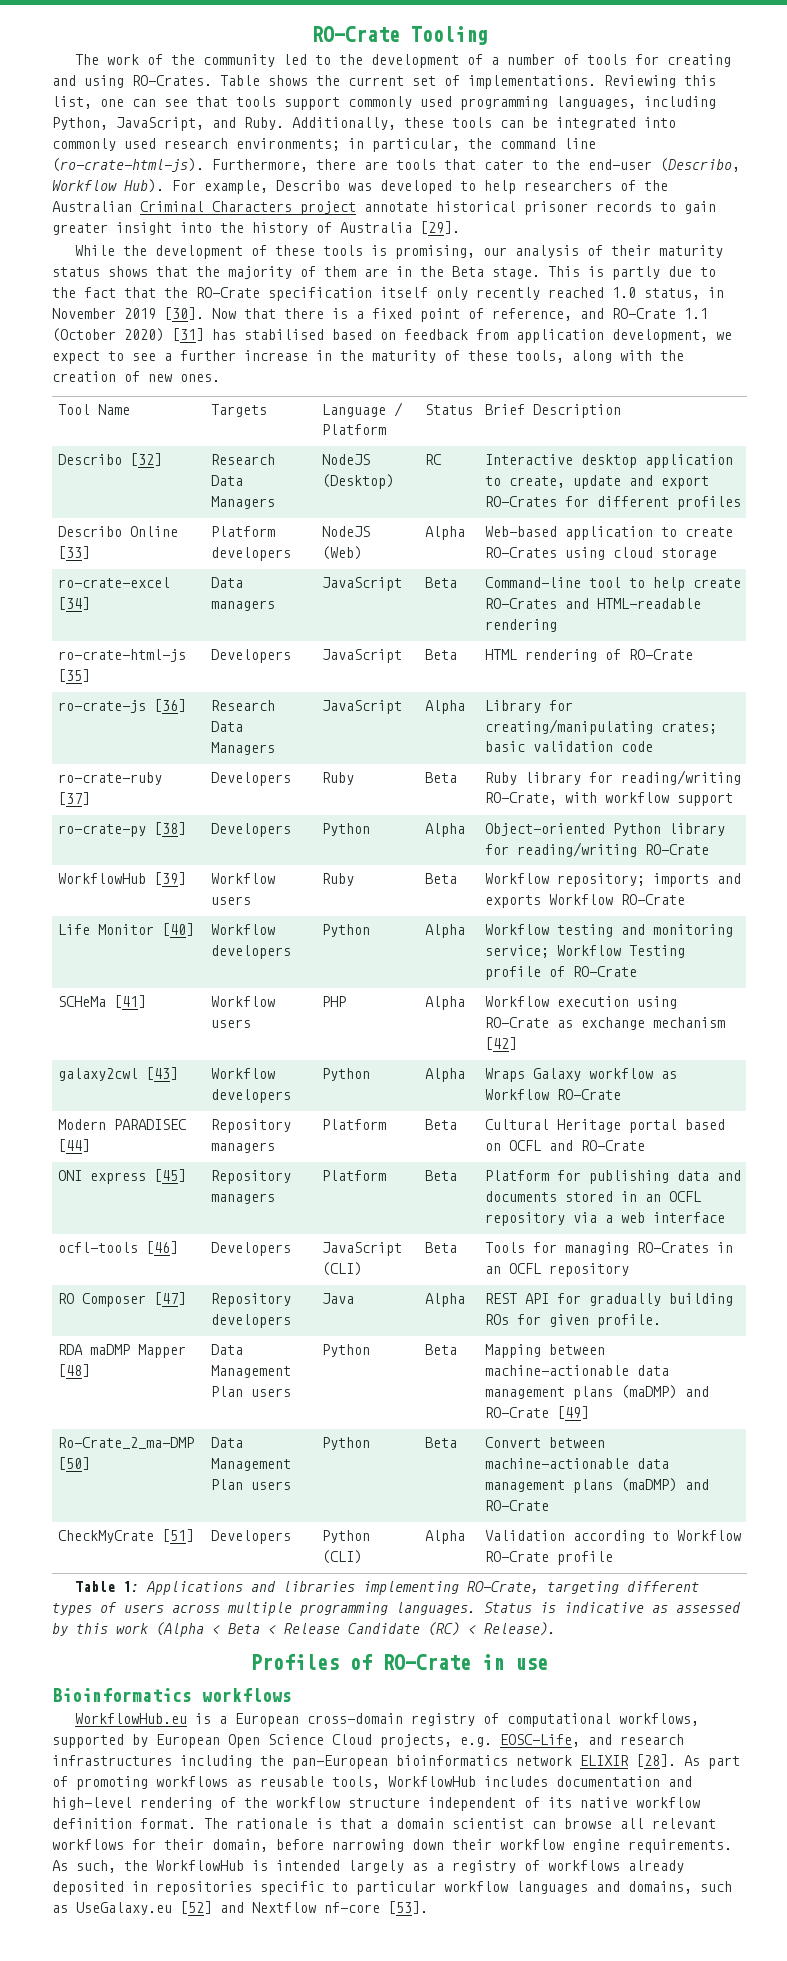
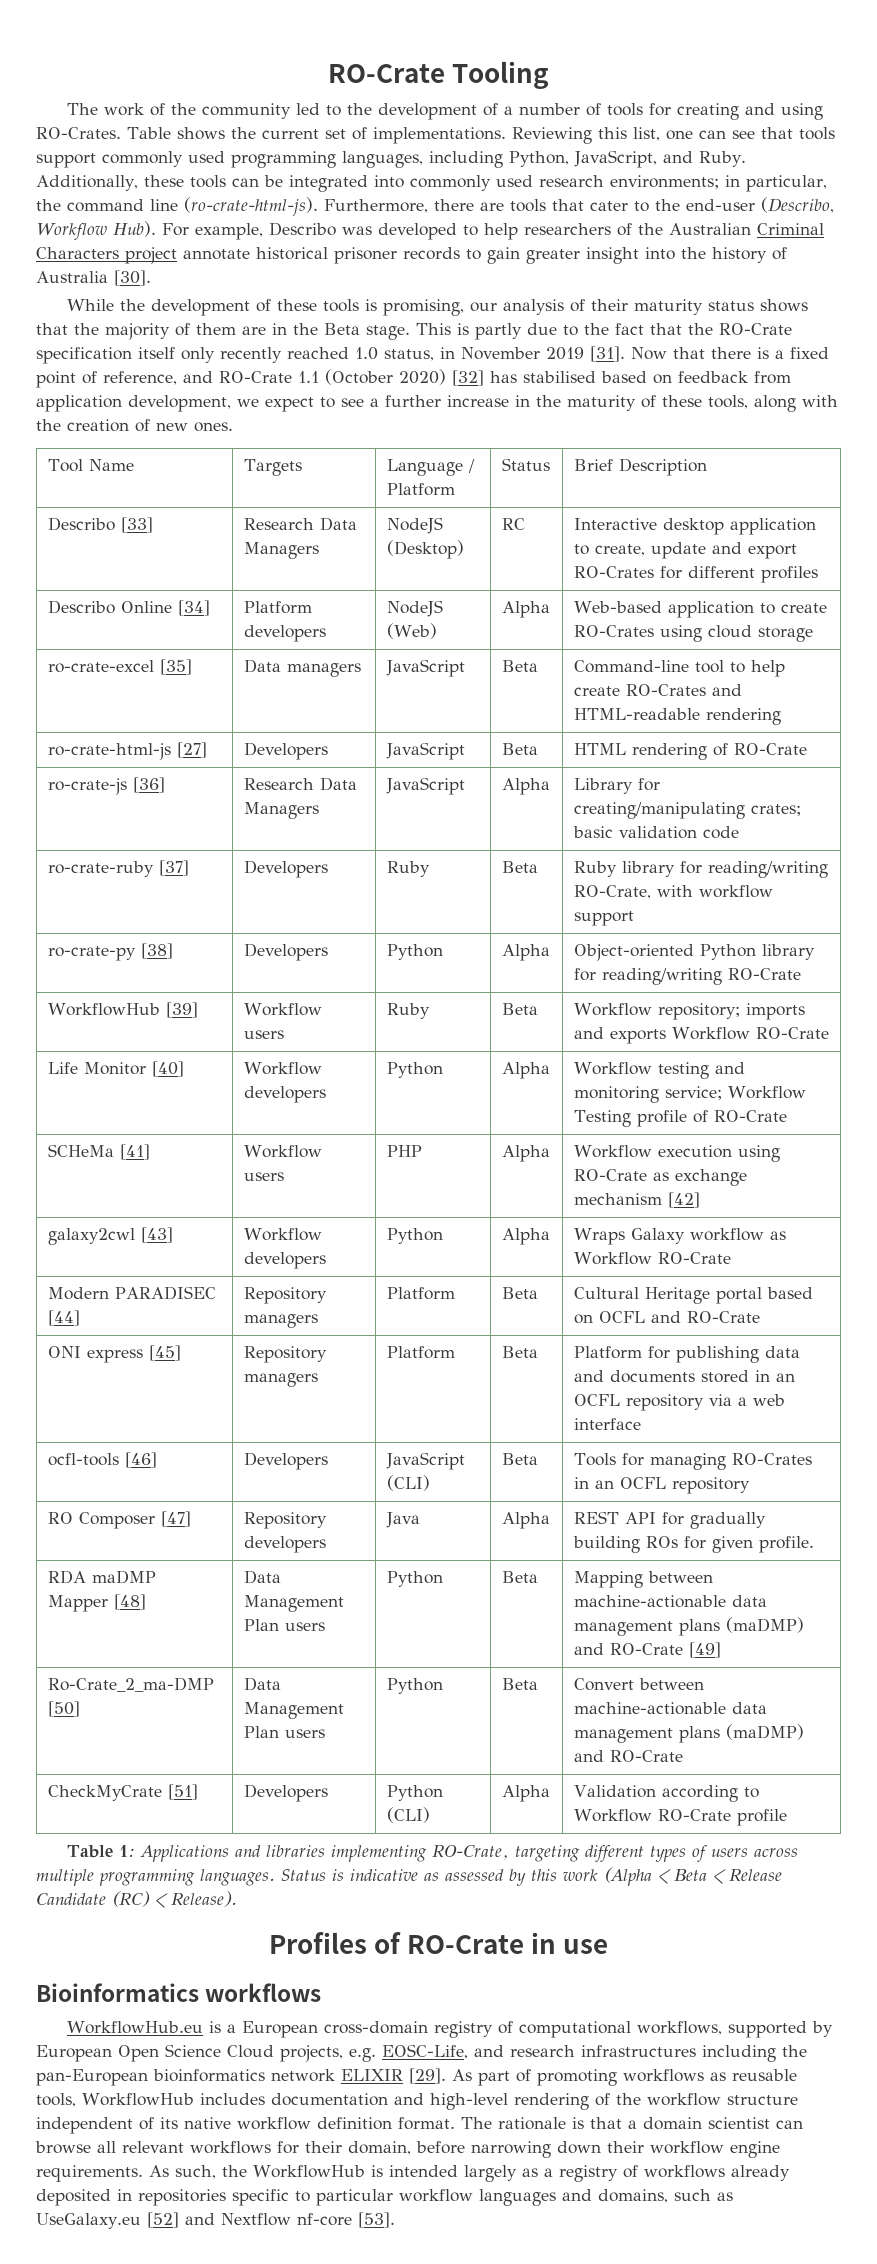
- For example, Describo was developed to help researchers of the Australian Criminal Characters project annotate historical prisoner records to gain greater insight into the history of Australia [29].
+ For example, Describo was developed to help researchers of the Australian Criminal Characters project annotate historical prisoner records to gain greater insight into the history of Australia [30].
- This is partly due to the fact that the RO-Crate specification itself only recently reached 1.0 status, in November 2019 [30].
+ This is partly due to the fact that the RO-Crate specification itself only recently reached 1.0 status, in November 2019 [31].
- Now that there is a fixed point of reference, and RO-Crate 1.1 (October 2020) [31] has stabilised based on feedback from application development, we expect to see a further increase in the maturity of these tools, along with the creation of new ones.
+ Now that there is a fixed point of reference, and RO-Crate 1.1 (October 2020) [32] has stabilised based on feedback from application development, we expect to see a further increase in the maturity of these tools, along with the creation of new ones.
- Describo [32] | Research Data Managers | NodeJS (Desktop) | RC | Interactive desktop application to create, update and export RO-Crates for different profiles
+ Describo [33] | Research Data Managers | NodeJS (Desktop) | RC | Interactive desktop application to create, update and export RO-Crates for different profiles
- Describo Online [33] | Platform developers | NodeJS (Web) | Alpha | Web-based application to create RO-Crates using cloud storage
+ Describo Online [34] | Platform developers | NodeJS (Web) | Alpha | Web-based application to create RO-Crates using cloud storage
- ro-crate-excel [34] | Data managers | JavaScript | Beta | Command-line tool to help create RO-Crates and HTML-readable rendering
+ ro-crate-excel [35] | Data managers | JavaScript | Beta | Command-line tool to help create RO-Crates and HTML-readable rendering
- ro-crate-html-js [35] | Developers | JavaScript | Beta | HTML rendering of RO-Crate
+ ro-crate-html-js [27] | Developers | JavaScript | Beta | HTML rendering of RO-Crate
- WorkflowHub.eu is a European cross-domain registry of computational workflows, supported by European Open Science Cloud projects, e.g. EOSC-Life, and research infrastructures including the pan-European bioinformatics network ELIXIR [28].
+ WorkflowHub.eu is a European cross-domain registry of computational workflows, supported by European Open Science Cloud projects, e.g. EOSC-Life, and research infrastructures including the pan-European bioinformatics network ELIXIR [29].

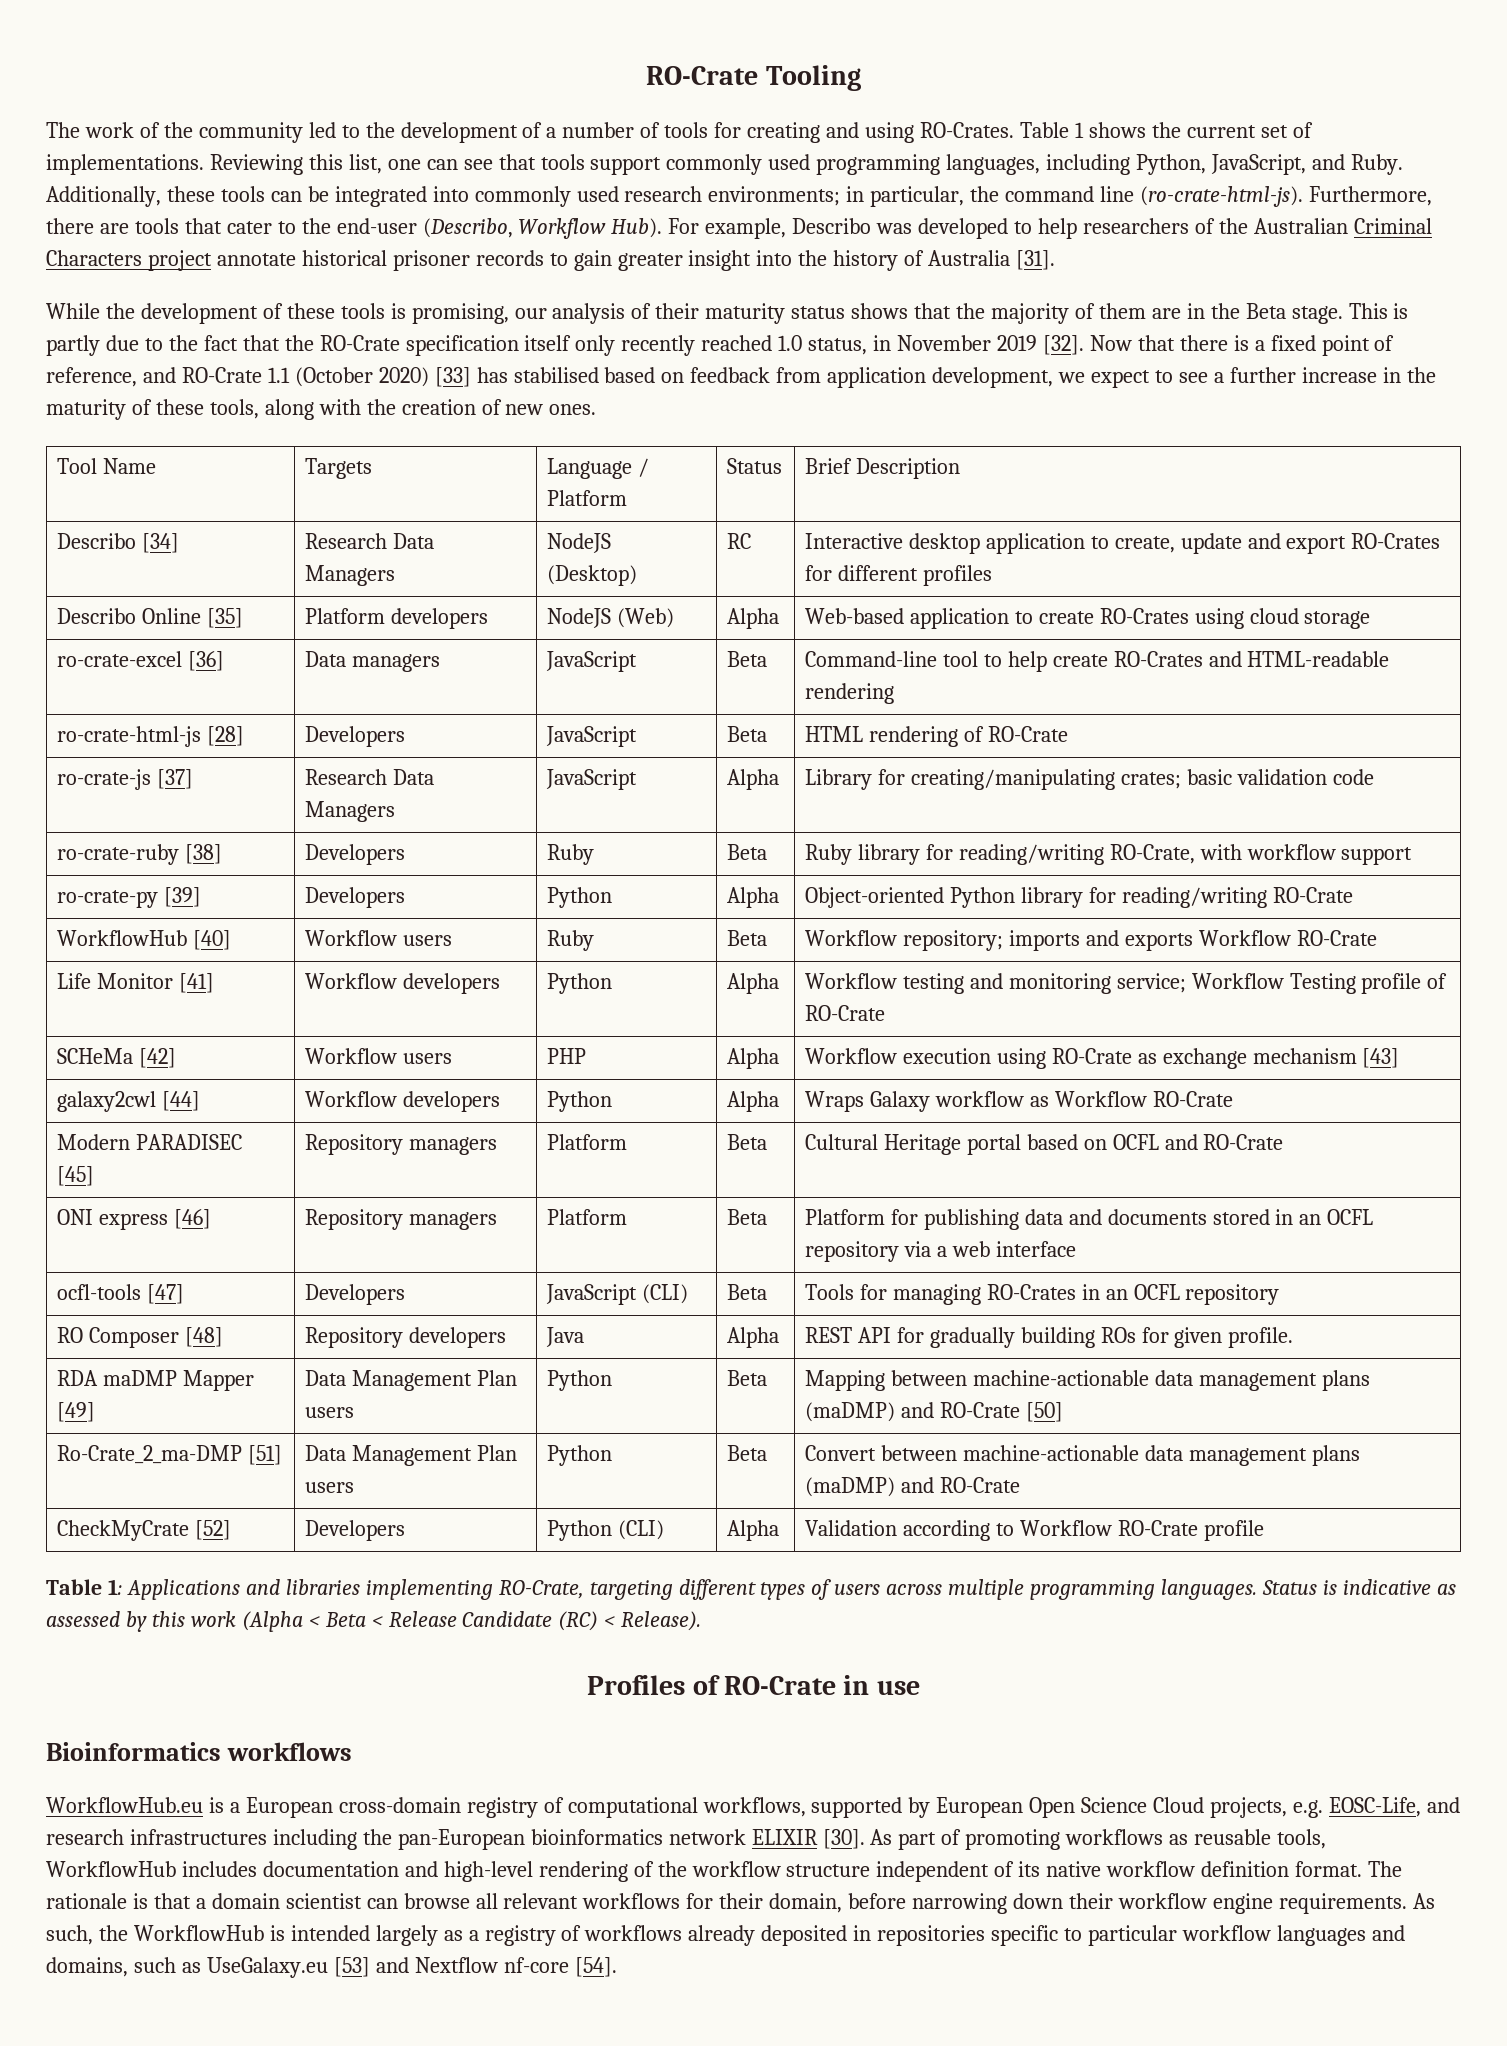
- Table shows the current set of implementations.
+ Table 1 shows the current set of implementations.
- For example, Describo was developed to help researchers of the Australian Criminal Characters project annotate historical prisoner records to gain greater insight into the history of Australia [30].
+ For example, Describo was developed to help researchers of the Australian Criminal Characters project annotate historical prisoner records to gain greater insight into the history of Australia [31].
- This is partly due to the fact that the RO-Crate specification itself only recently reached 1.0 status, in November 2019 [31].
+ This is partly due to the fact that the RO-Crate specification itself only recently reached 1.0 status, in November 2019 [32].
- Now that there is a fixed point of reference, and RO-Crate 1.1 (October 2020) [32] has stabilised based on feedback from application development, we expect to see a further increase in the maturity of these tools, along with the creation of new ones.
+ Now that there is a fixed point of reference, and RO-Crate 1.1 (October 2020) [33] has stabilised based on feedback from application development, we expect to see a further increase in the maturity of these tools, along with the creation of new ones.
- Describo [33] | Research Data Managers | NodeJS (Desktop) | RC | Interactive desktop application to create, update and export RO-Crates for different profiles
+ Describo [34] | Research Data Managers | NodeJS (Desktop) | RC | Interactive desktop application to create, update and export RO-Crates for different profiles
- Describo Online [34] | Platform developers | NodeJS (Web) | Alpha | Web-based application to create RO-Crates using cloud storage
+ Describo Online [35] | Platform developers | NodeJS (Web) | Alpha | Web-based application to create RO-Crates using cloud storage
- ro-crate-excel [35] | Data managers | JavaScript | Beta | Command-line tool to help create RO-Crates and HTML-readable rendering
+ ro-crate-excel [36] | Data managers | JavaScript | Beta | Command-line tool to help create RO-Crates and HTML-readable rendering
- ro-crate-html-js [27] | Developers | JavaScript | Beta | HTML rendering of RO-Crate
+ ro-crate-html-js [28] | Developers | JavaScript | Beta | HTML rendering of RO-Crate
- ro-crate-js [36] | Research Data Managers | JavaScript | Alpha | Library for creating/manipulating crates; basic validation code
+ ro-crate-js [37] | Research Data Managers | JavaScript | Alpha | Library for creating/manipulating crates; basic validation code
- ro-crate-ruby [37] | Developers | Ruby | Beta | Ruby library for reading/writing RO-Crate, with workflow support
+ ro-crate-ruby [38] | Developers | Ruby | Beta | Ruby library for reading/writing RO-Crate, with workflow support
- ro-crate-py [38] | Developers | Python | Alpha | Object-oriented Python library for reading/writing RO-Crate
+ ro-crate-py [39] | Developers | Python | Alpha | Object-oriented Python library for reading/writing RO-Crate
- WorkflowHub [39] | Workflow users | Ruby | Beta | Workflow repository; imports and exports Workflow RO-Crate
+ WorkflowHub [40] | Workflow users | Ruby | Beta | Workflow repository; imports and exports Workflow RO-Crate
- Life Monitor [40] | Workflow developers | Python | Alpha | Workflow testing and monitoring service; Workflow Testing profile of RO-Crate
+ Life Monitor [41] | Workflow developers | Python | Alpha | Workflow testing and monitoring service; Workflow Testing profile of RO-Crate
- SCHeMa [41] | Workflow users | PHP | Alpha | Workflow execution using RO-Crate as exchange mechanism [42]
+ SCHeMa [42] | Workflow users | PHP | Alpha | Workflow execution using RO-Crate as exchange mechanism [43]
- galaxy2cwl [43] | Workflow developers | Python | Alpha | Wraps Galaxy workflow as Workflow RO-Crate
+ galaxy2cwl [44] | Workflow developers | Python | Alpha | Wraps Galaxy workflow as Workflow RO-Crate
- Modern PARADISEC [44] | Repository managers | Platform | Beta | Cultural Heritage portal based on OCFL and RO-Crate
+ Modern PARADISEC [45] | Repository managers | Platform | Beta | Cultural Heritage portal based on OCFL and RO-Crate
- ONI express [45] | Repository managers | Platform | Beta | Platform for publishing data and documents stored in an OCFL repository via a web interface
+ ONI express [46] | Repository managers | Platform | Beta | Platform for publishing data and documents stored in an OCFL repository via a web interface
- ocfl-tools [46] | Developers | JavaScript (CLI) | Beta | Tools for managing RO-Crates in an OCFL repository
+ ocfl-tools [47] | Developers | JavaScript (CLI) | Beta | Tools for managing RO-Crates in an OCFL repository
- RO Composer [47] | Repository developers | Java | Alpha | REST API for gradually building ROs for given profile.
+ RO Composer [48] | Repository developers | Java | Alpha | REST API for gradually building ROs for given profile.
- RDA maDMP Mapper [48] | Data Management Plan users | Python | Beta | Mapping between machine-actionable data management plans (maDMP) and RO-Crate [49]
+ RDA maDMP Mapper [49] | Data Management Plan users | Python | Beta | Mapping between machine-actionable data management plans (maDMP) and RO-Crate [50]
- Ro-Crate_2_ma-DMP [50] | Data Management Plan users | Python | Beta | Convert between machine-actionable data management plans (maDMP) and RO-Crate
+ Ro-Crate_2_ma-DMP [51] | Data Management Plan users | Python | Beta | Convert between machine-actionable data management plans (maDMP) and RO-Crate
- CheckMyCrate [51] | Developers | Python (CLI) | Alpha | Validation according to Workflow RO-Crate profile
+ CheckMyCrate [52] | Developers | Python (CLI) | Alpha | Validation according to Workflow RO-Crate profile
- WorkflowHub.eu is a European cross-domain registry of computational workflows, supported by European Open Science Cloud projects, e.g. EOSC-Life, and research infrastructures including the pan-European bioinformatics network ELIXIR [29].
+ WorkflowHub.eu is a European cross-domain registry of computational workflows, supported by European Open Science Cloud projects, e.g. EOSC-Life, and research infrastructures including the pan-European bioinformatics network ELIXIR [30].
- As such, the WorkflowHub is intended largely as a registry of workflows already deposited in repositories specific to particular workflow languages and domains, such as UseGalaxy.eu [52] and Nextflow nf-core [53].
+ As such, the WorkflowHub is intended largely as a registry of workflows already deposited in repositories specific to particular workflow languages and domains, such as UseGalaxy.eu [53] and Nextflow nf-core [54].

